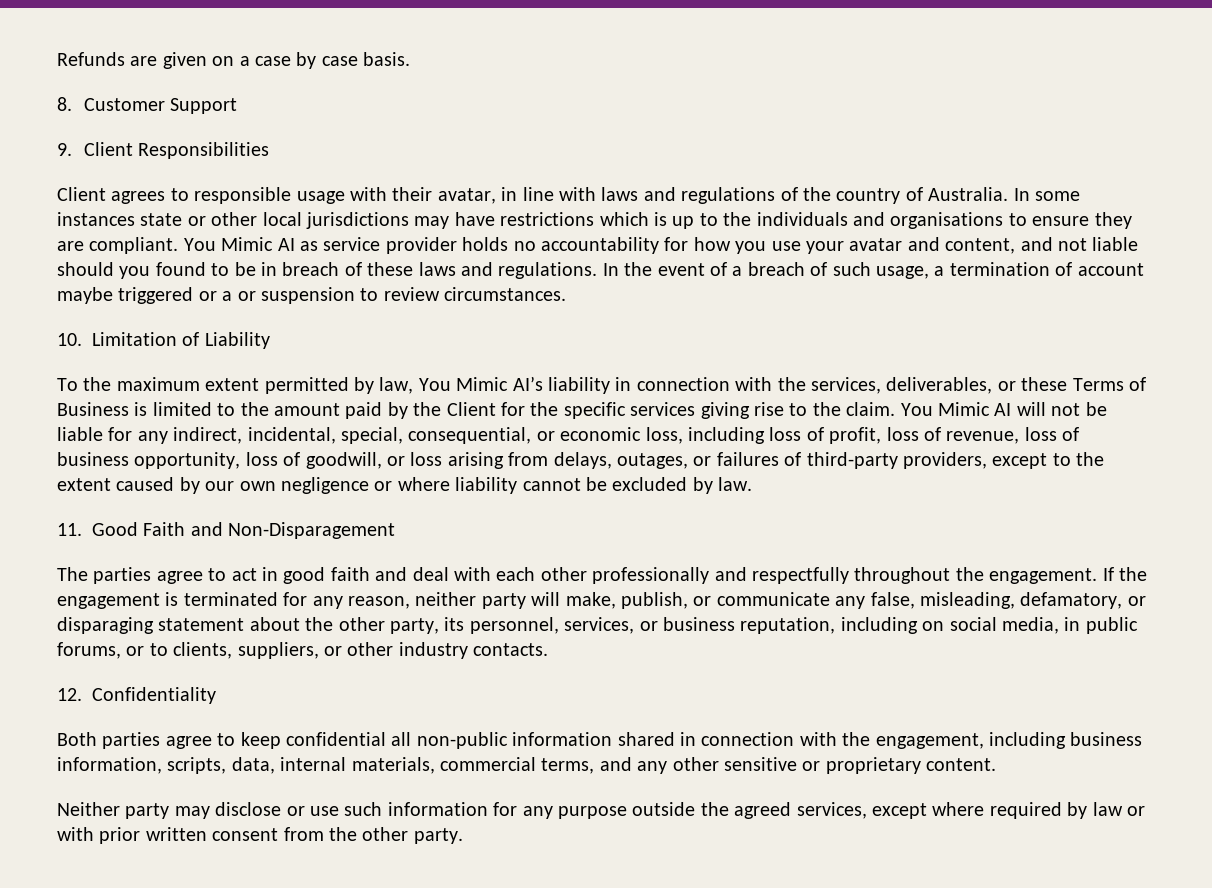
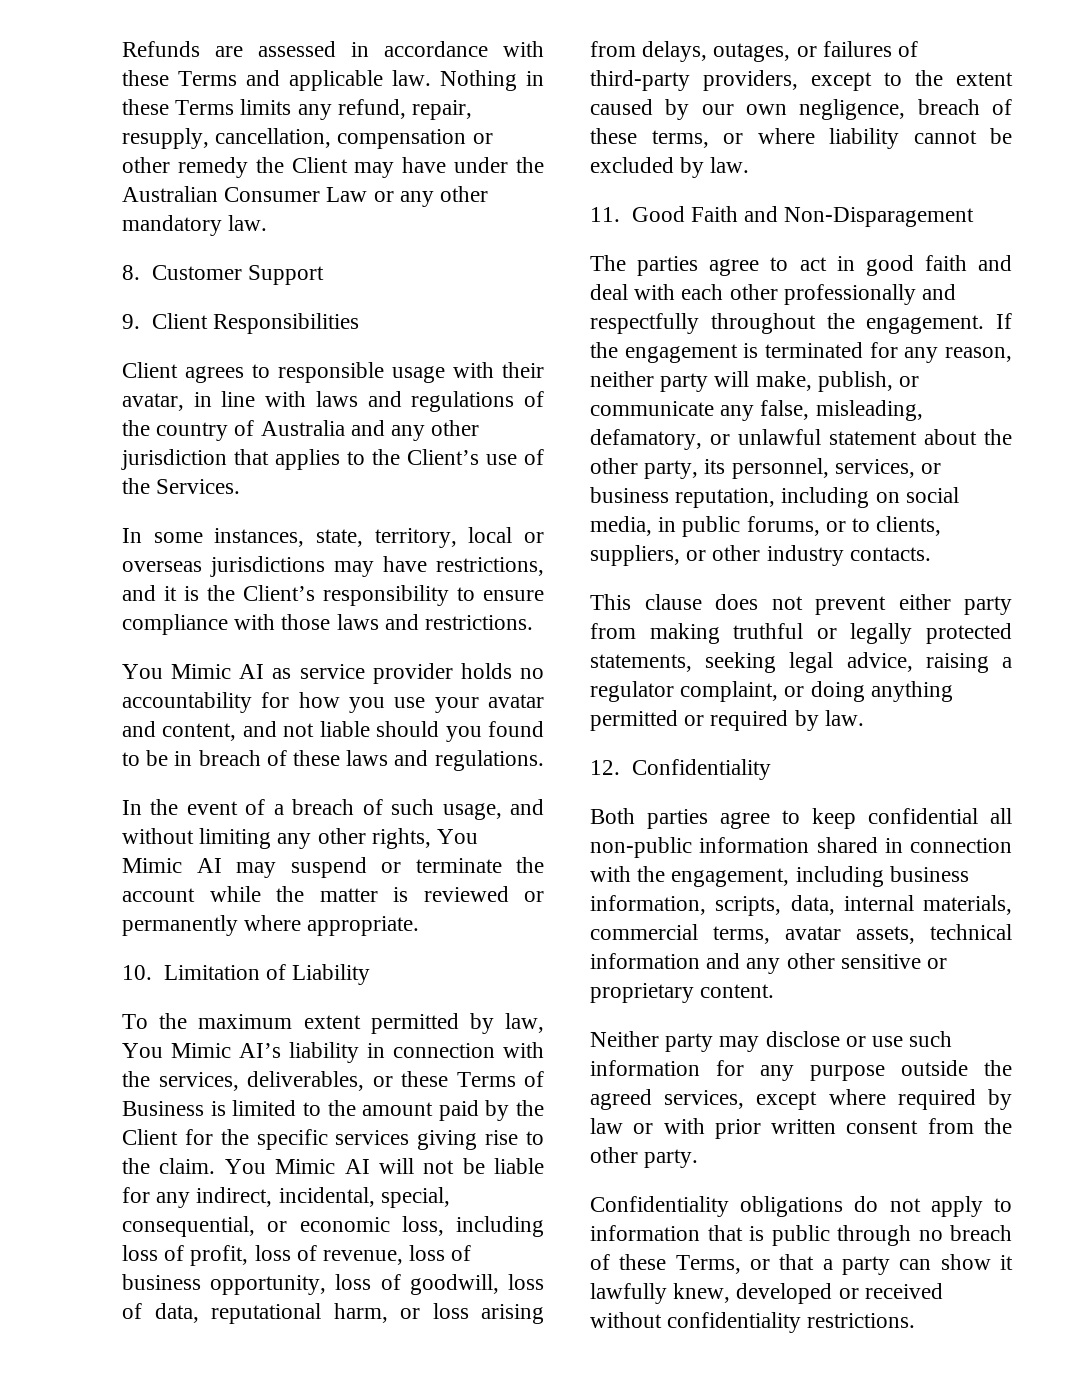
- Refunds are given on a case by case basis.
+ Refunds are assessed in accordance with these Terms and applicable law. Nothing in these Terms limits any refund, repair, resupply, cancellation, compensation or other remedy the Client may have under the Australian Consumer Law or any other mandatory law.
- Client agrees to responsible usage with their avatar, in line with laws and regulations of the country of Australia. In some instances state or other local jurisdictions may have restrictions which is up to the individuals and organisations to ensure they are compliant. You Mimic AI as service provider holds no accountability for how you use your avatar and content, and not liable should you found to be in breach of these laws and regulations. In the event of a breach of such usage, a termination of account maybe triggered or a or suspension to review circumstances.
+ Client agrees to responsible usage with their avatar, in line with laws and regulations of the country of Australia and any other jurisdiction that applies to the Client’s use of the Services.
+ In some instances, state, territory, local or overseas jurisdictions may have restrictions, and it is the Client’s responsibility to ensure compliance with those laws and restrictions.
+ You Mimic AI as service provider holds no accountability for how you use your avatar and content, and not liable should you found to be in breach of these laws and regulations.
+ In the event of a breach of such usage, and without limiting any other rights, You Mimic AI may suspend or terminate the account while the matter is reviewed or permanently where appropriate.
- You Mimic AI will not be liable for any indirect, incidental, special, consequential, or economic loss, including loss of profit, loss of revenue, loss of business opportunity, loss of goodwill, or loss arising from delays, outages, or failures of third-party providers, except to the extent caused by our own negligence or where liability cannot be excluded by law.
+ You Mimic AI will not be liable for any indirect, incidental, special, consequential, or economic loss, including loss of profit, loss of revenue, loss of business opportunity, loss of goodwill, loss of data, reputational harm, or loss arising from delays, outages, or failures of third-party providers, except to the extent caused by our own negligence, breach of these terms, or where liability cannot be excluded by law.
- If the engagement is terminated for any reason, neither party will make, publish, or communicate any false, misleading, defamatory, or disparaging statement about the other party, its personnel, services, or business reputation, including on social media, in public forums, or to clients, suppliers, or other industry contacts.
+ If the engagement is terminated for any reason, neither party will make, publish, or communicate any false, misleading, defamatory, or unlawful statement about the other party, its personnel, services, or business reputation, including on social media, in public forums, or to clients, suppliers, or other industry contacts.
+ This clause does not prevent either party from making truthful or legally protected statements, seeking legal advice, raising a regulator complaint, or doing anything permitted or required by law.
- Both parties agree to keep confidential all non-public information shared in connection with the engagement, including business information, scripts, data, internal materials, commercial terms, and any other sensitive or proprietary content.
+ Both parties agree to keep confidential all non-public information shared in connection with the engagement, including business information, scripts, data, internal materials, commercial terms, avatar assets, technical information and any other sensitive or proprietary content.
+ Confidentiality obligations do not apply to information that is public through no breach of these Terms, or that a party can show it lawfully knew, developed or received without confidentiality restrictions.

